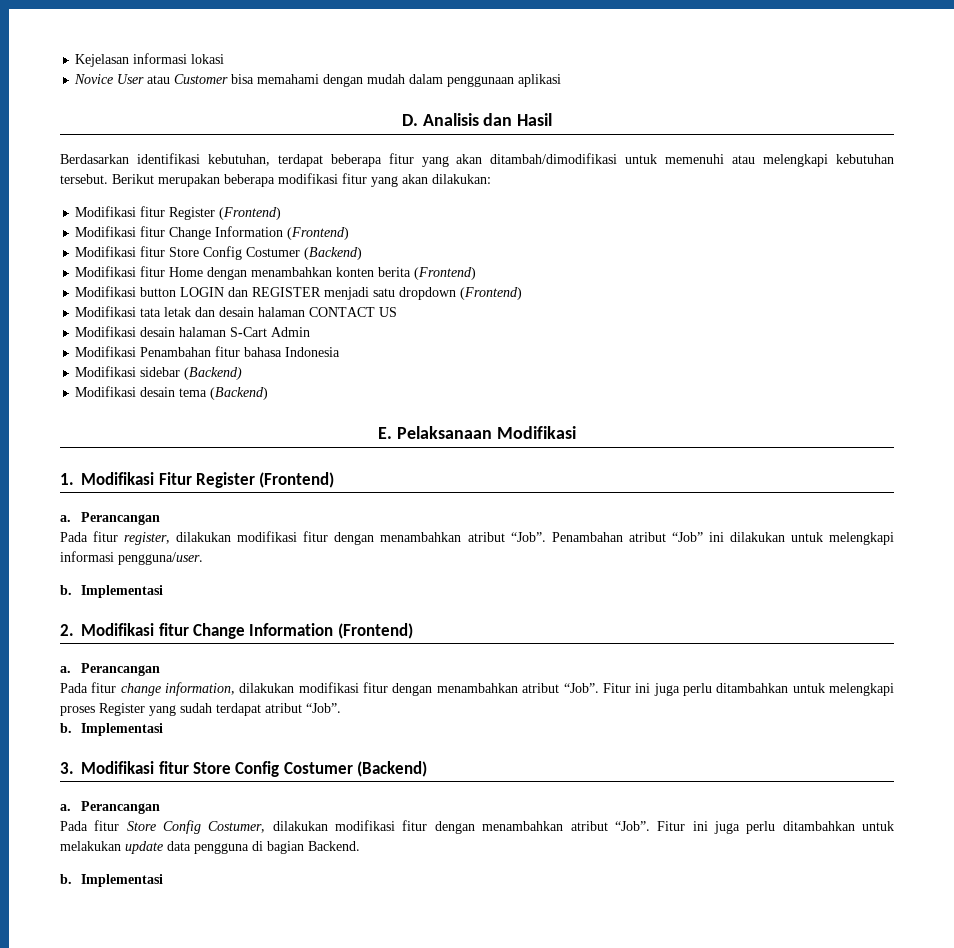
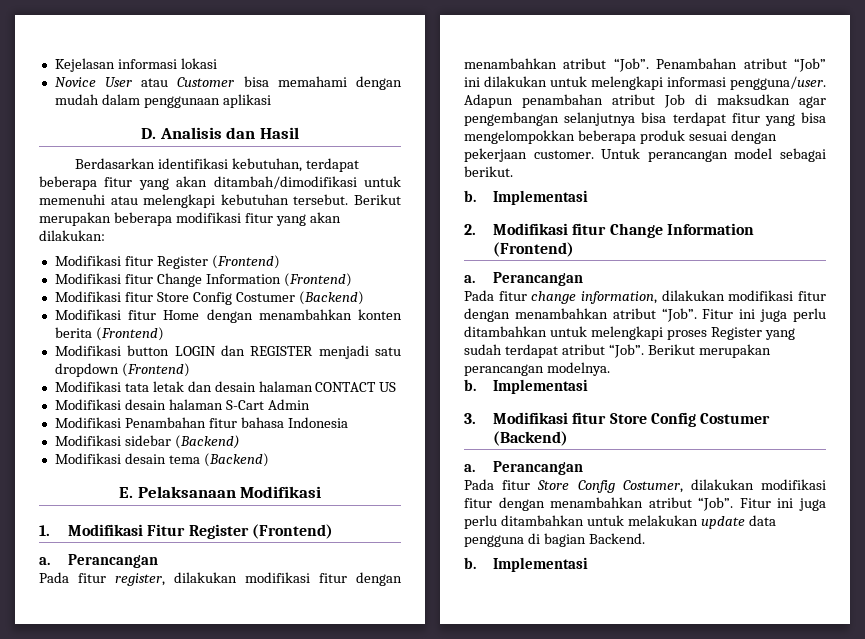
+ Adapun penambahan atribut Job di maksudkan agar pengembangan selanjutnya bisa terdapat fitur yang bisa mengelompokkan beberapa produk sesuai dengan pekerjaan customer. Untuk perancangan model sebagai berikut.
+ Berikut merupakan perancangan modelnya.

